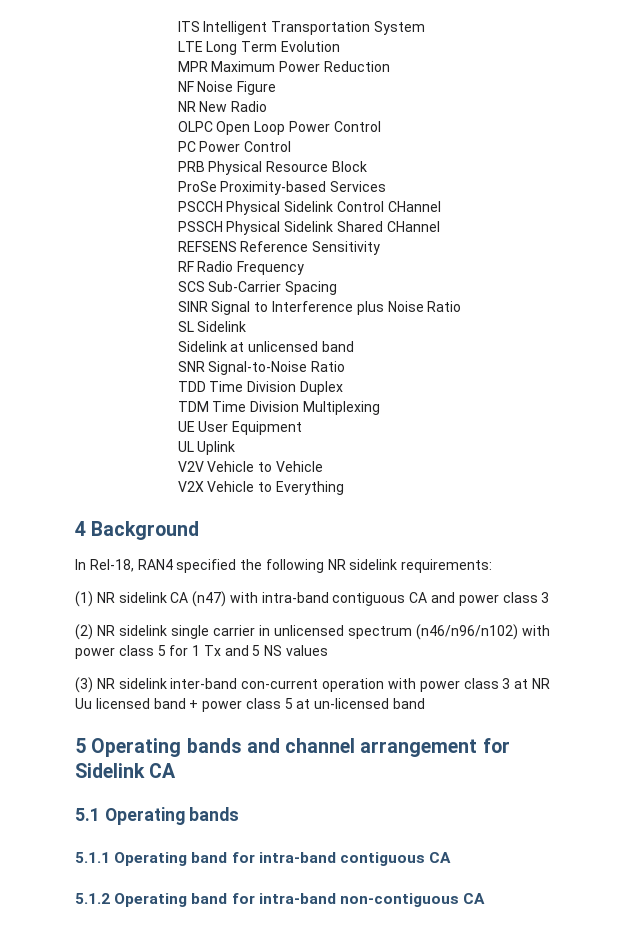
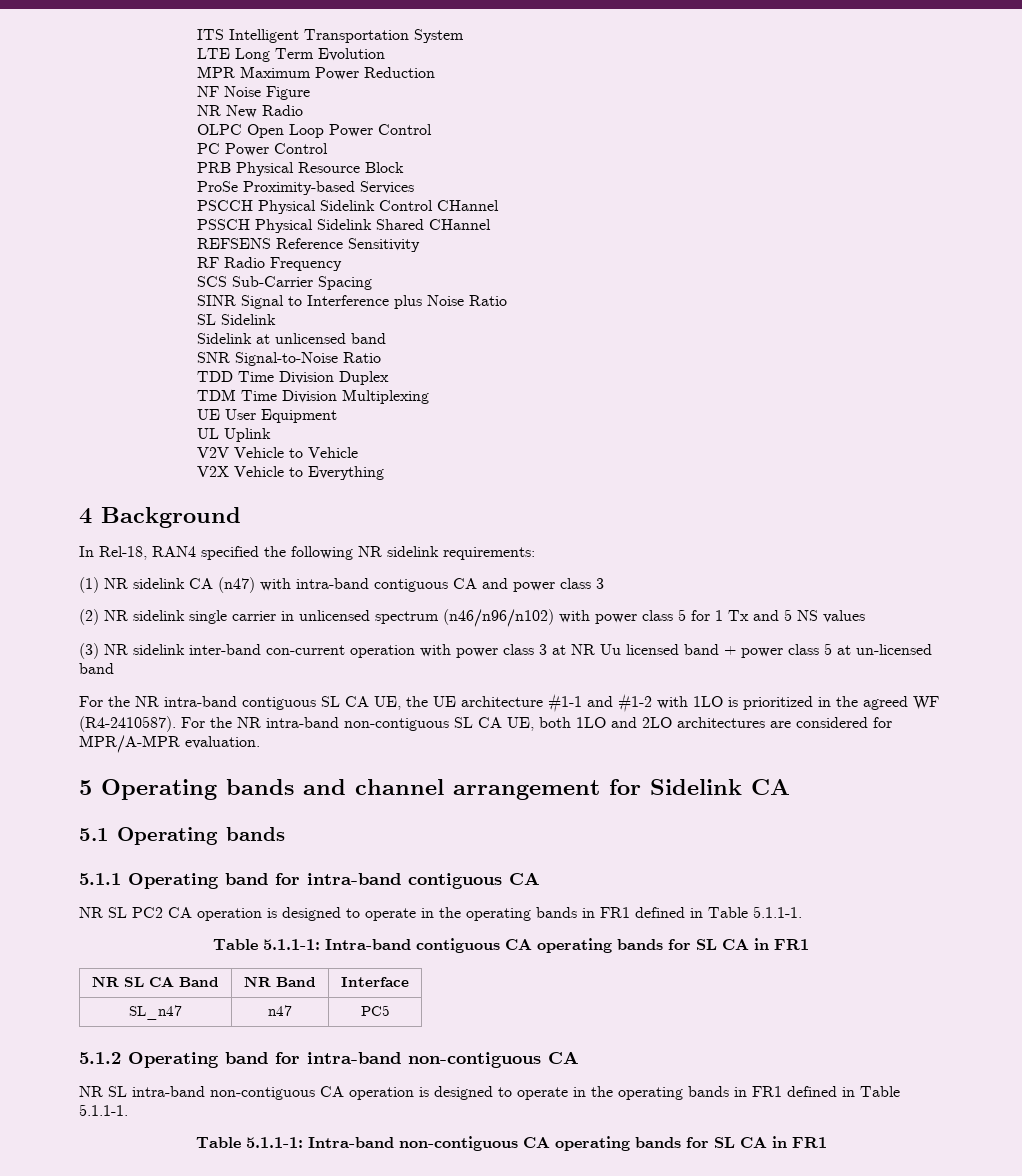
+ For the NR intra-band contiguous SL CA UE, the UE architecture #1-1 and #1-2 with 1LO is prioritized in the agreed WF (R4-2410587). For the NR intra-band non-contiguous SL CA UE, both 1LO and 2LO architectures are considered for MPR/A-MPR evaluation.
+ NR SL PC2 CA operation is designed to operate in the operating bands in FR1 defined in Table 5.1.1-1.
+ Table 5.1.1-1: Intra-band contiguous CA operating bands for SL CA in FR1
+ NR SL CA Band | NR Band | Interface
+ SL_n47 | n47 | PC5
+ NR SL intra-band non-contiguous CA operation is designed to operate in the operating bands in FR1 defined in Table 5.1.1-1.
+ Table 5.1.1-1: Intra-band non-contiguous CA operating bands for SL CA in FR1

